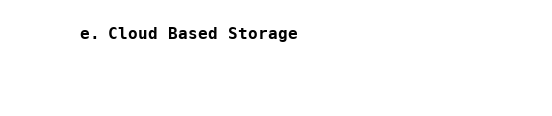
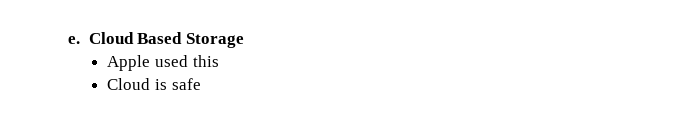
+ Apple used this
+ Cloud is safe

